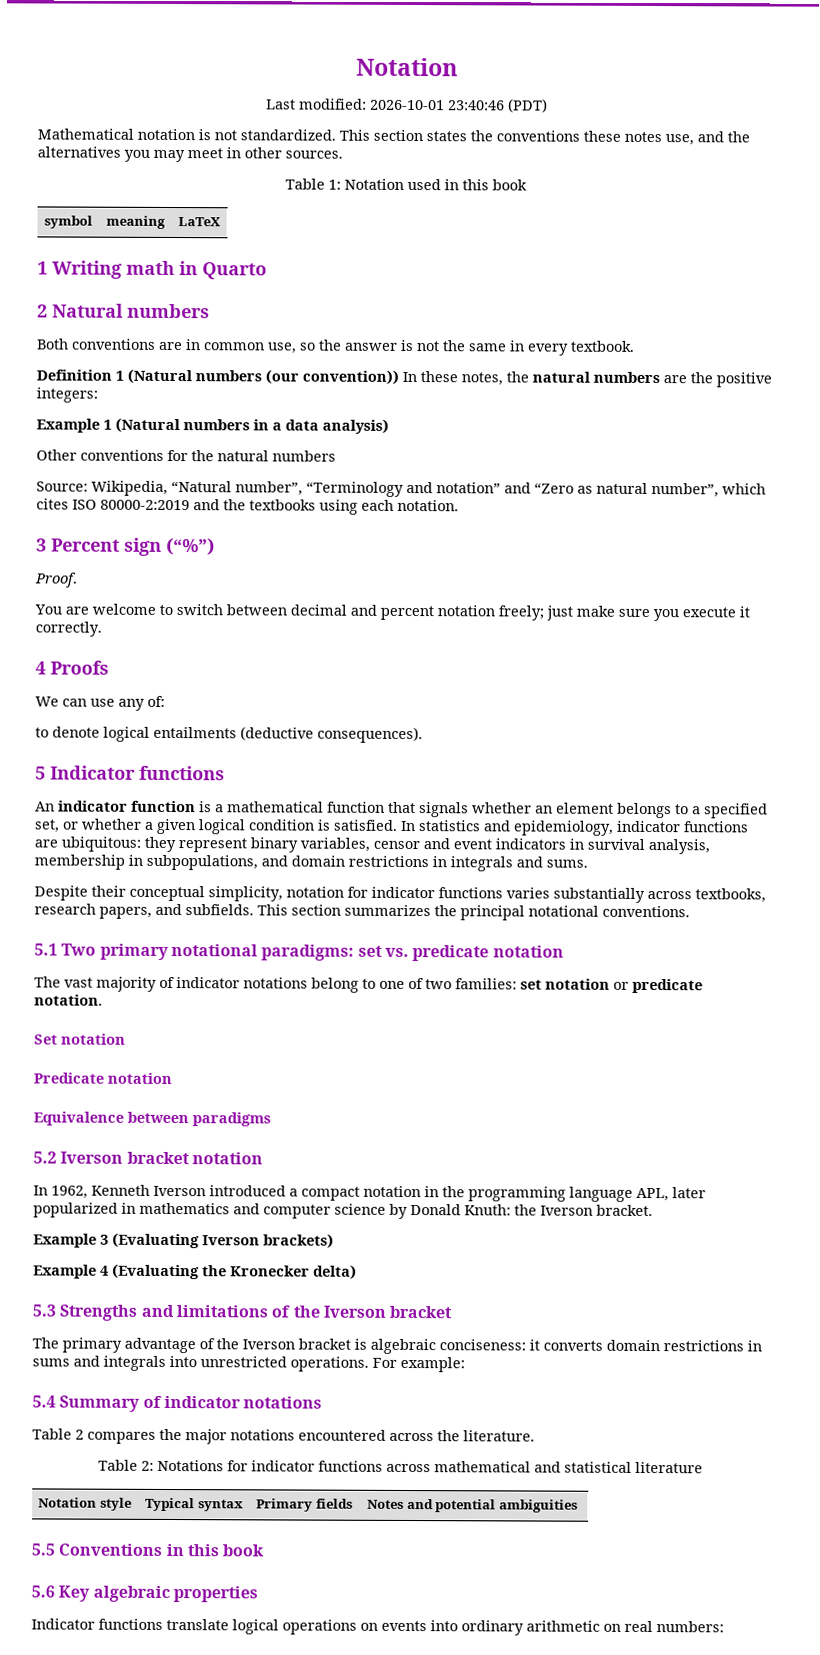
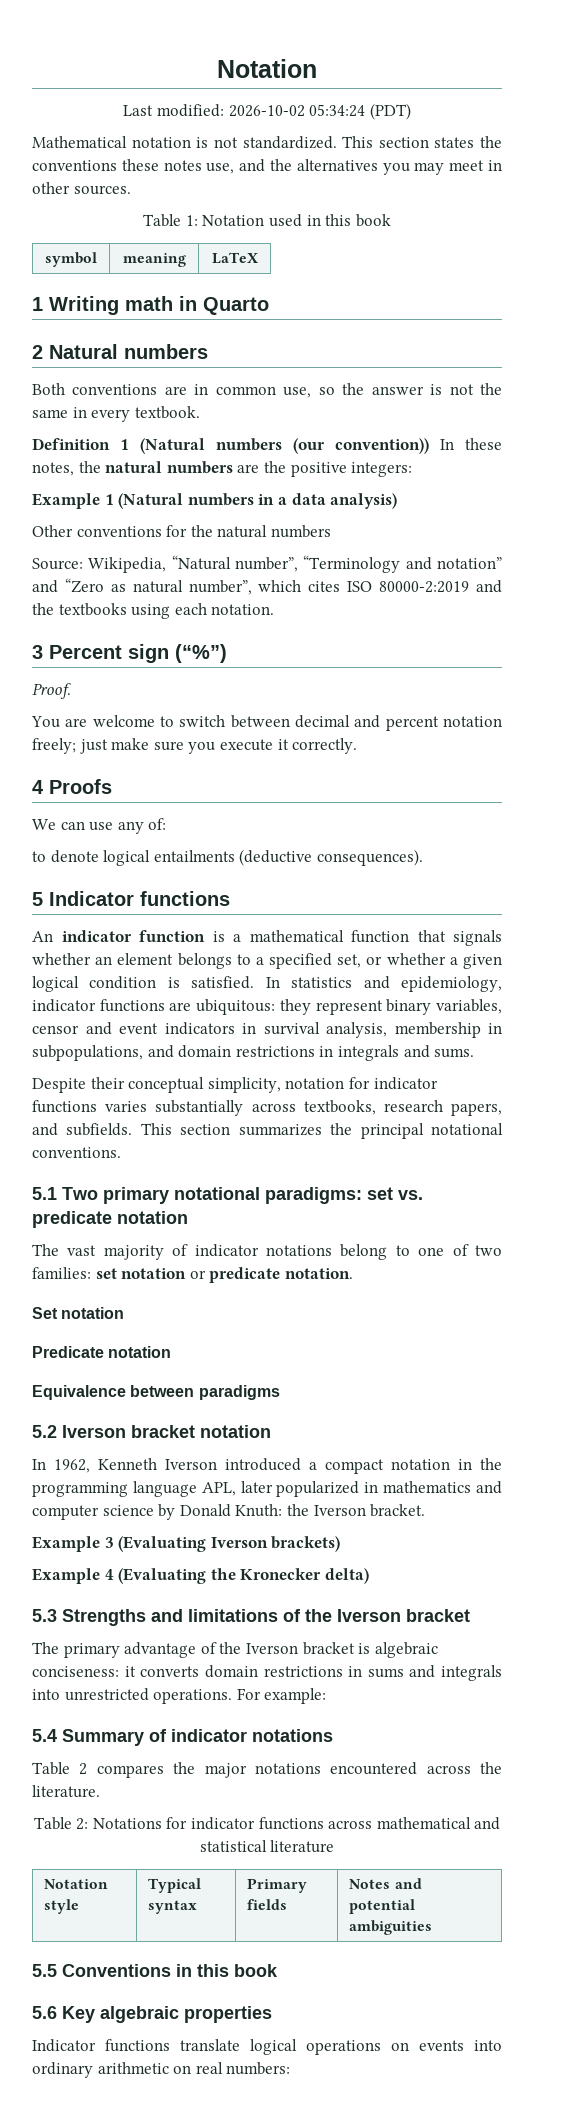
- Last modified: 2026-10-01 23:40:46 (PDT)
+ Last modified: 2026-10-02 05:34:24 (PDT)

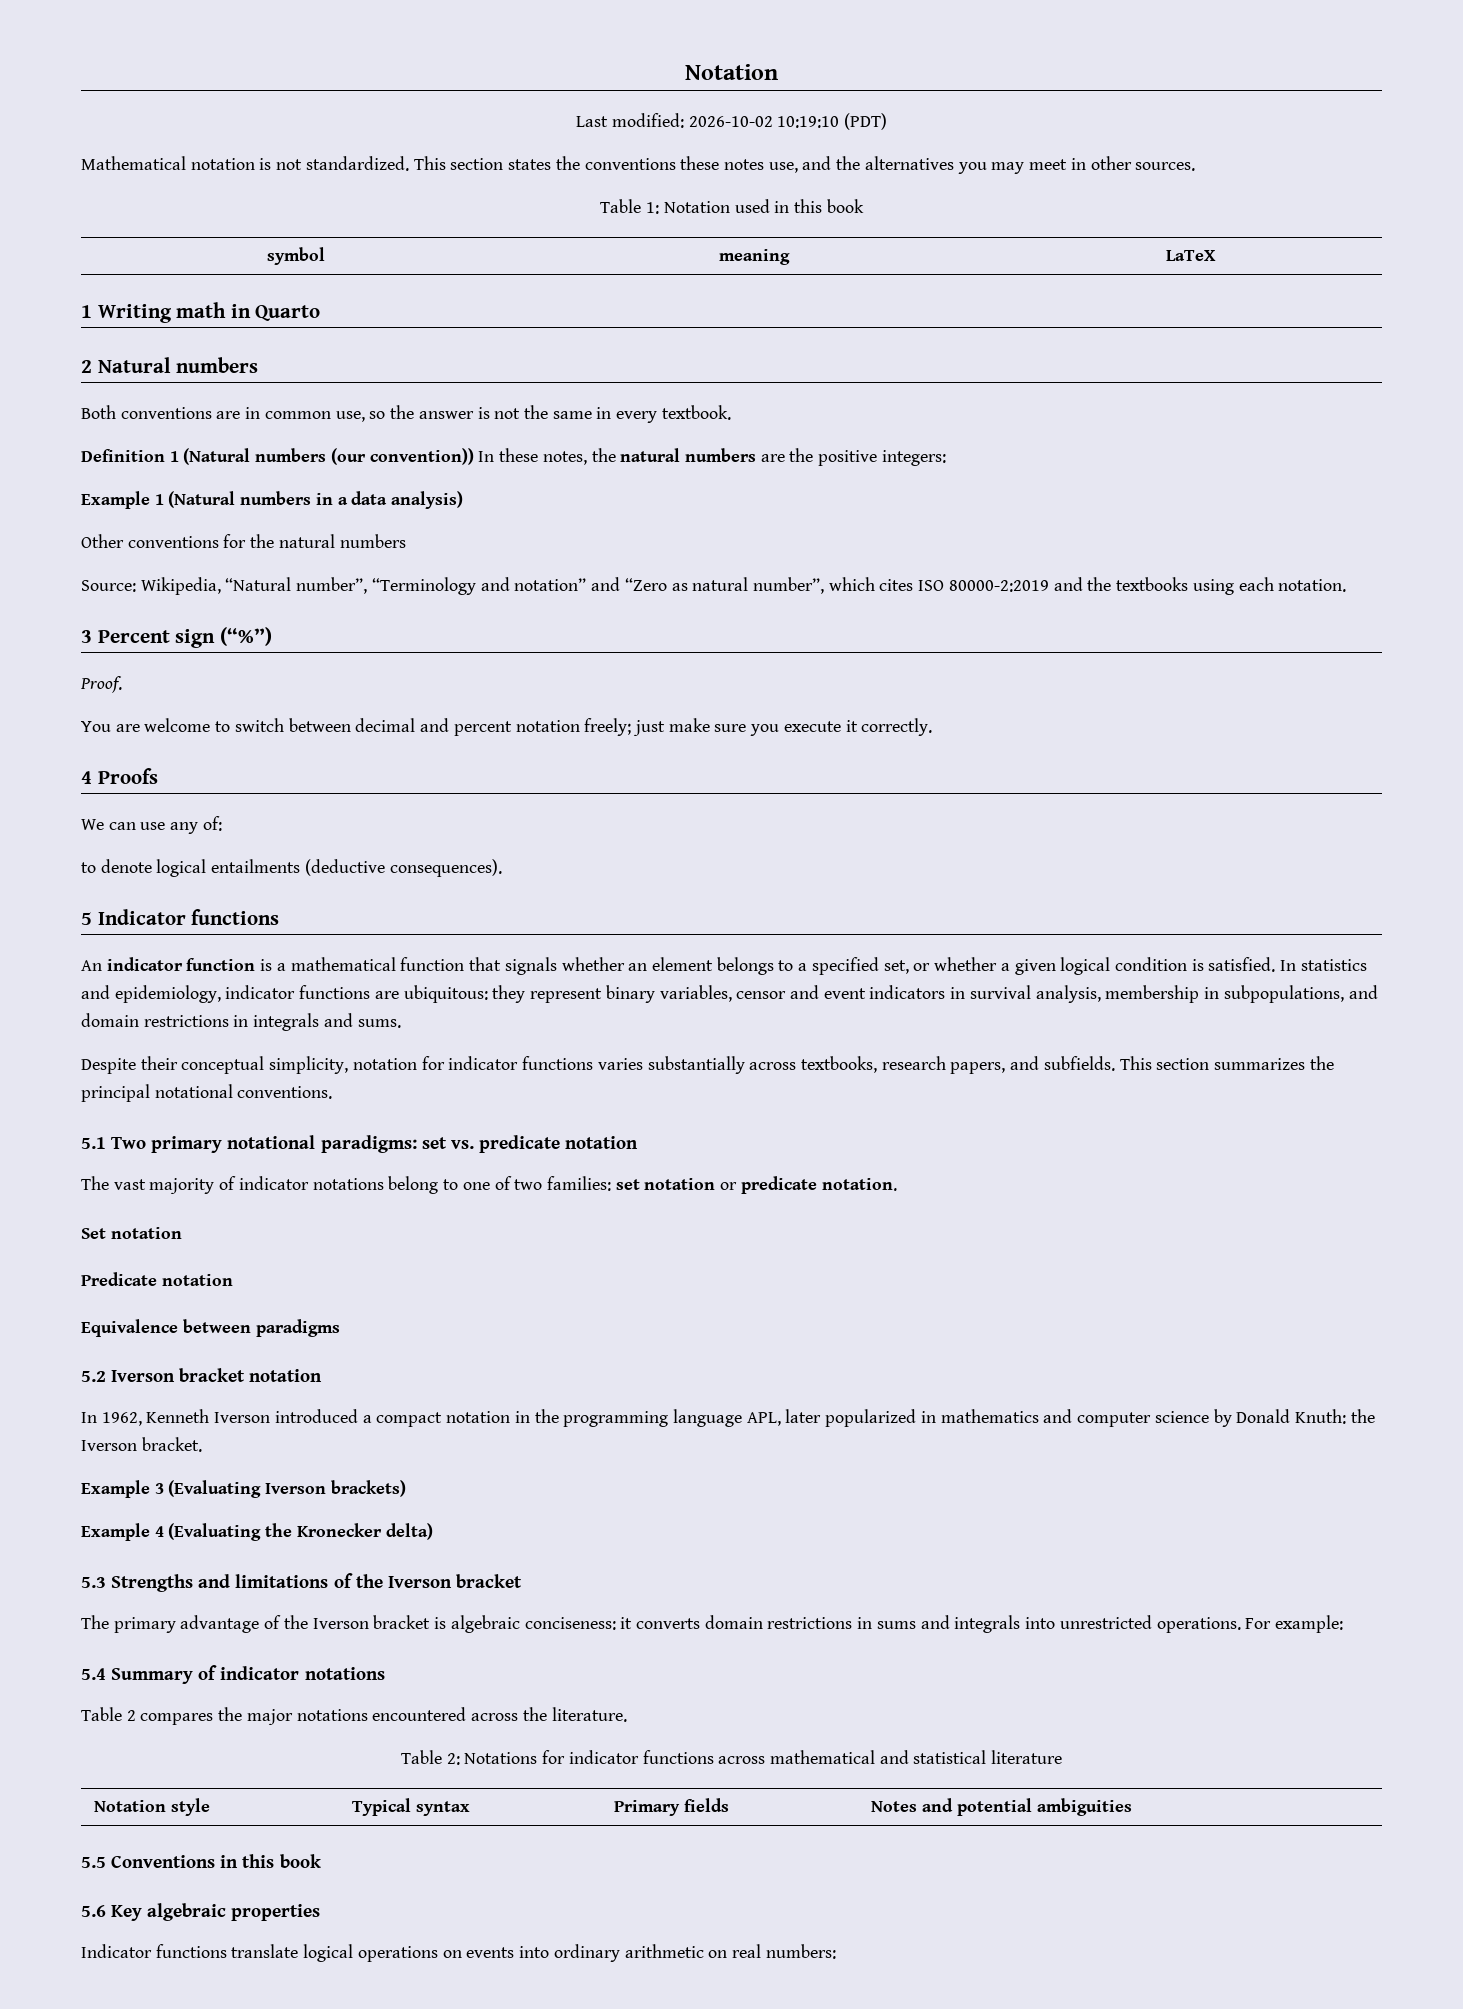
- Last modified: 2026-10-02 05:34:24 (PDT)
+ Last modified: 2026-10-02 10:19:10 (PDT)

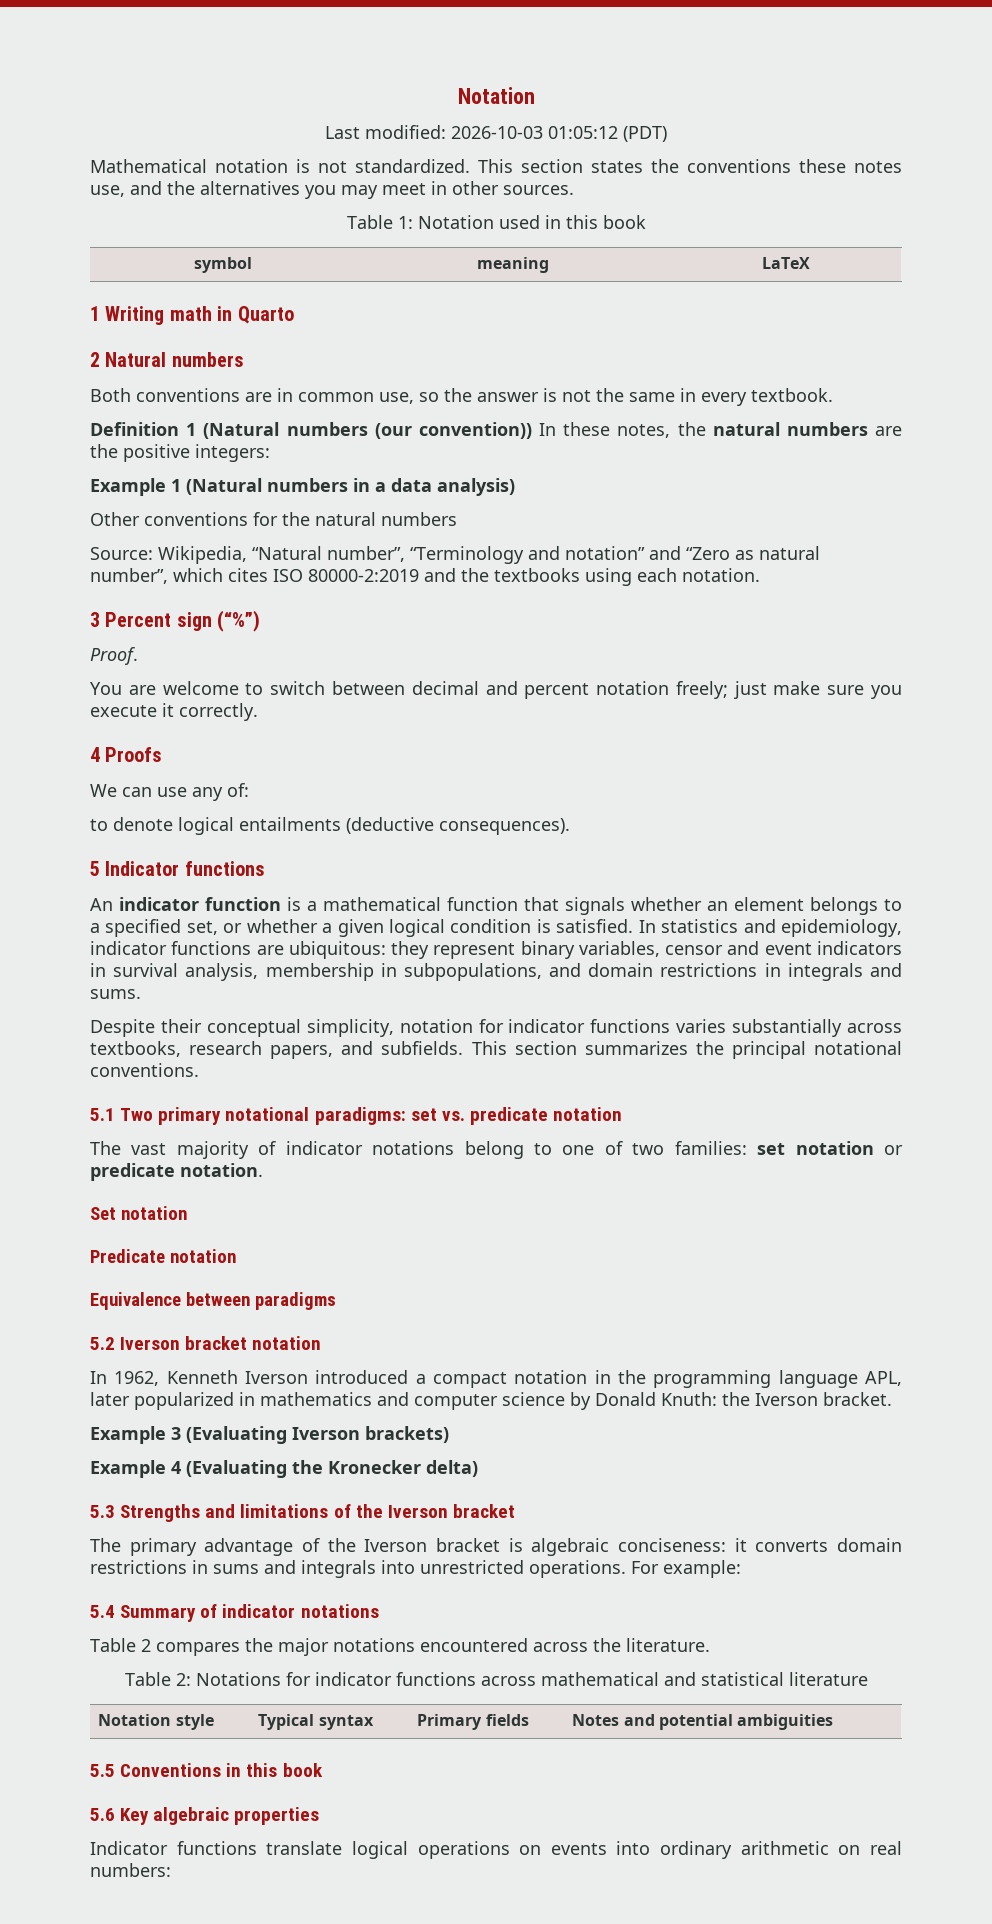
- Last modified: 2026-10-02 10:19:10 (PDT)
+ Last modified: 2026-10-03 01:05:12 (PDT)

